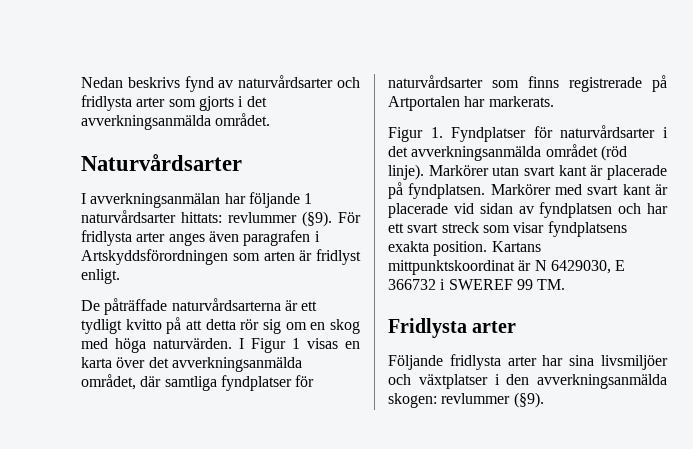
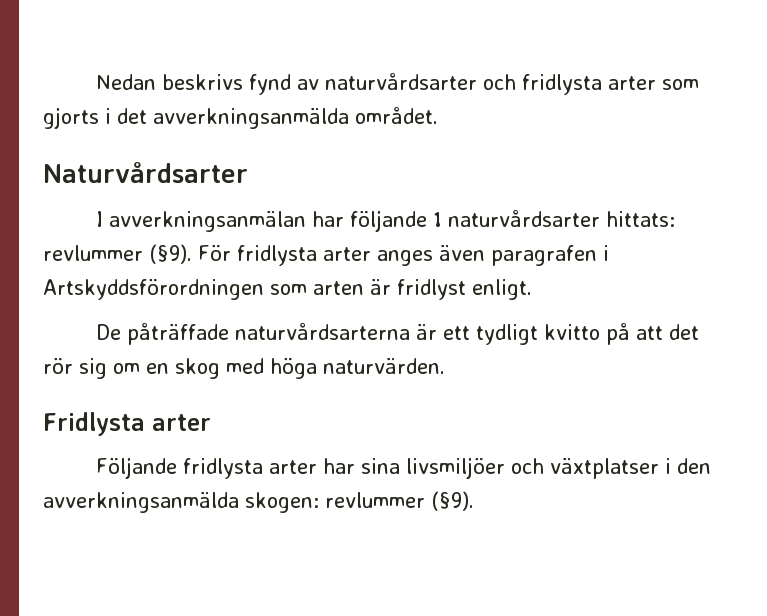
- De påträffade naturvårdsarterna är ett tydligt kvitto på att detta rör sig om en skog med höga naturvärden. I Figur 1 visas en karta över det avverkningsanmälda området, där samtliga fyndplatser för naturvårdsarter som finns registrerade på Artportalen har markerats.
- Figur 1. Fyndplatser för naturvårdsarter i det avverkningsanmälda området (röd linje). Markörer utan svart kant är placerade på fyndplatsen. Markörer med svart kant är placerade vid sidan av fyndplatsen och har ett svart streck som visar fyndplatsens exakta position. Kartans mittpunktskoordinat är N 6429030, E 366732 i SWEREF 99 TM.
+ De påträffade naturvårdsarterna är ett tydligt kvitto på att det rör sig om en skog med höga naturvärden.

